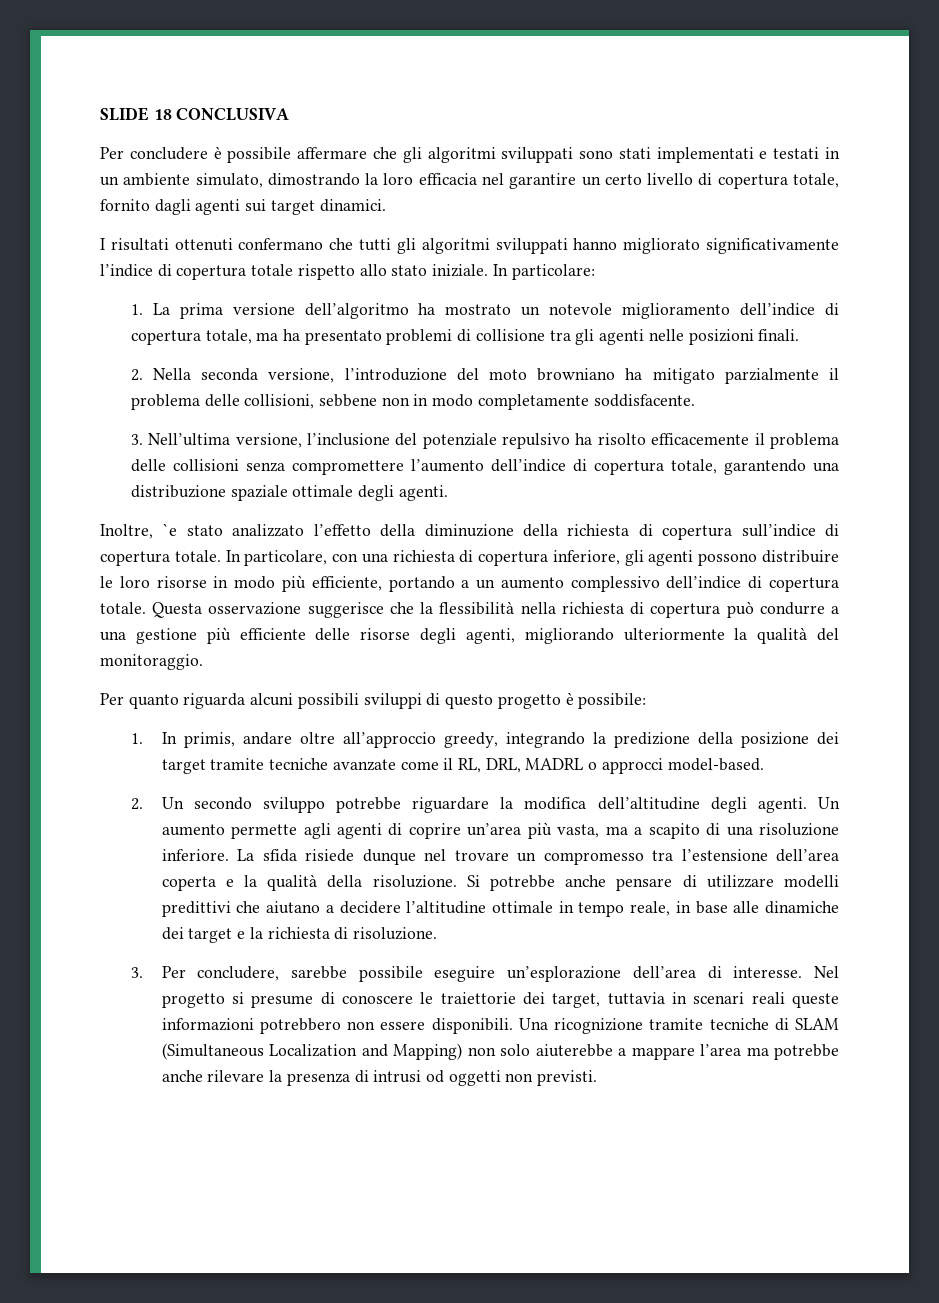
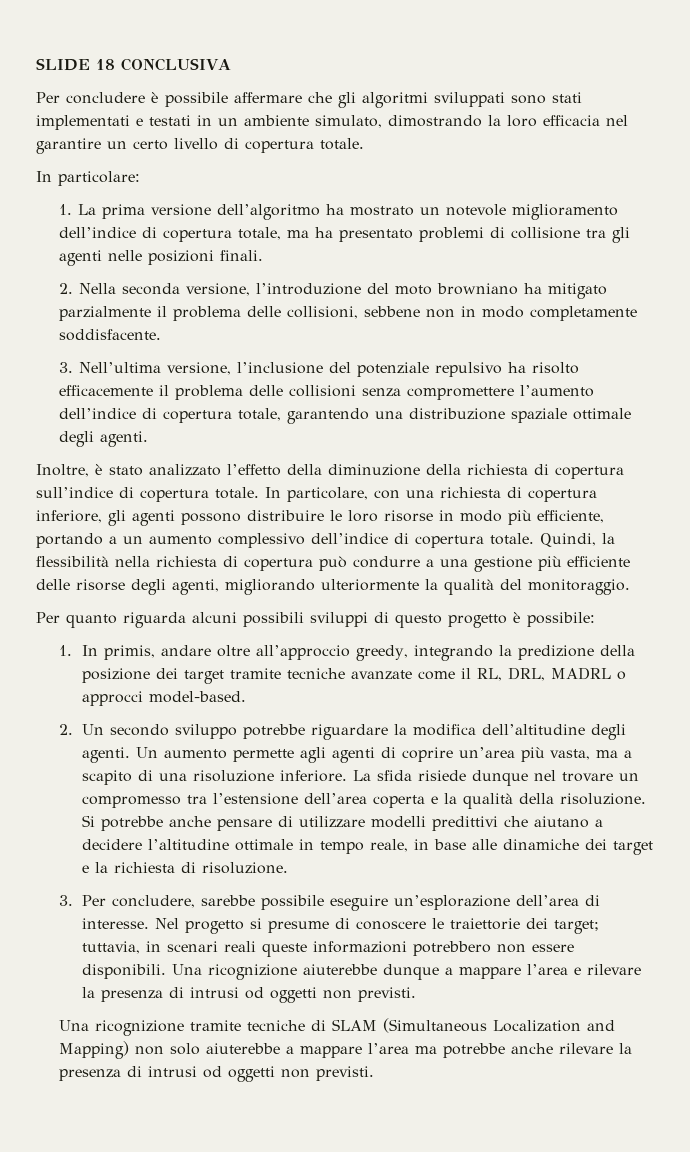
- Per concludere è possibile affermare che gli algoritmi sviluppati sono stati implementati e testati in un ambiente simulato, dimostrando la loro efficacia nel garantire un certo livello di copertura totale, fornito dagli agenti sui target dinamici.
- I risultati ottenuti confermano che tutti gli algoritmi sviluppati hanno migliorato significativamente l’indice di copertura totale rispetto allo stato iniziale. In particolare:
+ Per concludere è possibile affermare che gli algoritmi sviluppati sono stati implementati e testati in un ambiente simulato, dimostrando la loro efficacia nel garantire un certo livello di copertura totale.
+ In particolare:
- Inoltre, `e stato analizzato l’effetto della diminuzione della richiesta di copertura sull’indice di copertura totale.
+ Inoltre, è stato analizzato l’effetto della diminuzione della richiesta di copertura sull’indice di copertura totale.
- Questa osservazione suggerisce che la flessibilità nella richiesta di copertura può condurre a una gestione più efficiente delle risorse degli agenti, migliorando ulteriormente la qualità del monitoraggio.
+ Quindi, la flessibilità nella richiesta di copertura può condurre a una gestione più efficiente delle risorse degli agenti, migliorando ulteriormente la qualità del monitoraggio.
- Nel progetto si presume di conoscere le traiettorie dei target, tuttavia in scenari reali queste informazioni potrebbero non essere disponibili.
+ Nel progetto si presume di conoscere le traiettorie dei target; tuttavia, in scenari reali queste informazioni potrebbero non essere disponibili.
+ Una ricognizione aiuterebbe dunque a mappare l’area e rilevare la presenza di intrusi od oggetti non previsti.

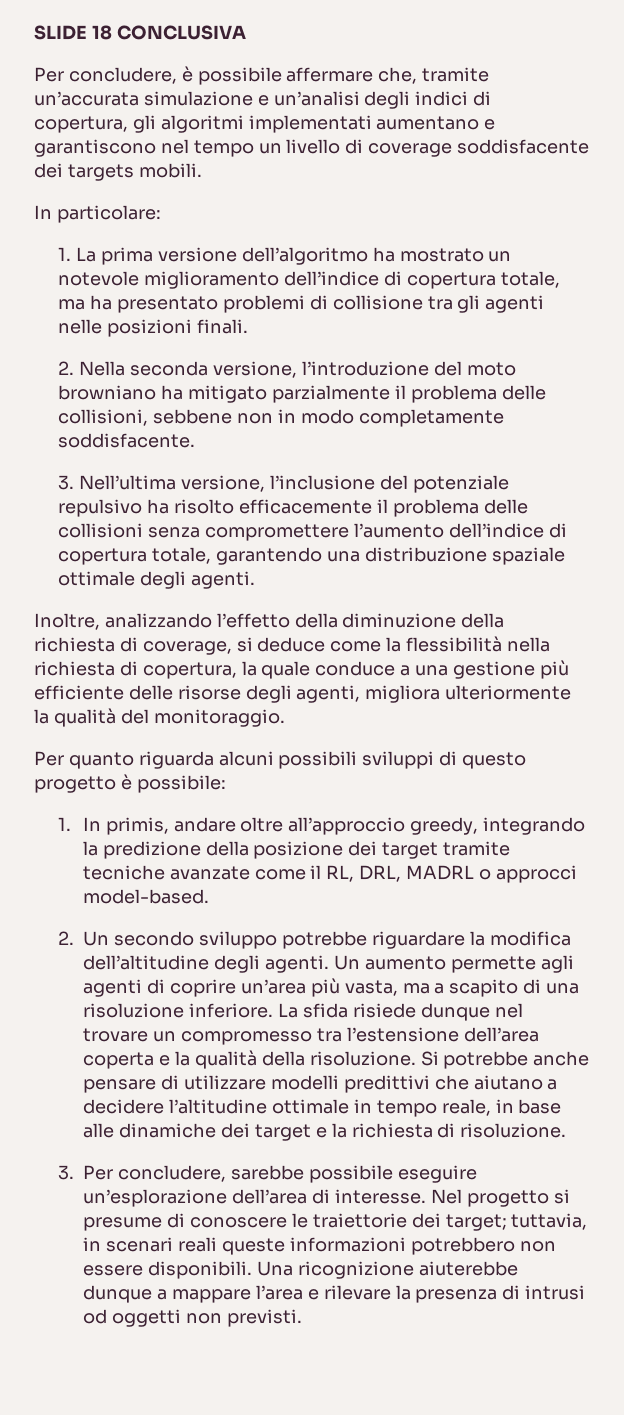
- Per concludere è possibile affermare che gli algoritmi sviluppati sono stati implementati e testati in un ambiente simulato, dimostrando la loro efficacia nel garantire un certo livello di copertura totale.
+ Per concludere, è possibile affermare che, tramite un’accurata simulazione e un’analisi degli indici di copertura, gli algoritmi implementati aumentano e garantiscono nel tempo un livello di coverage soddisfacente dei targets mobili.
- Inoltre, è stato analizzato l’effetto della diminuzione della richiesta di copertura sull’indice di copertura totale. In particolare, con una richiesta di copertura inferiore, gli agenti possono distribuire le loro risorse in modo più efficiente, portando a un aumento complessivo dell’indice di copertura totale. Quindi, la flessibilità nella richiesta di copertura può condurre a una gestione più efficiente delle risorse degli agenti, migliorando ulteriormente la qualità del monitoraggio.
+ Inoltre, analizzando l’effetto della diminuzione della richiesta di coverage, si deduce come la flessibilità nella richiesta di copertura, la quale conduce a una gestione più efficiente delle risorse degli agenti, migliora ulteriormente la qualità del monitoraggio.
- Una ricognizione tramite tecniche di SLAM (Simultaneous Localization and Mapping) non solo aiuterebbe a mappare l’area ma potrebbe anche rilevare la presenza di intrusi od oggetti non previsti.

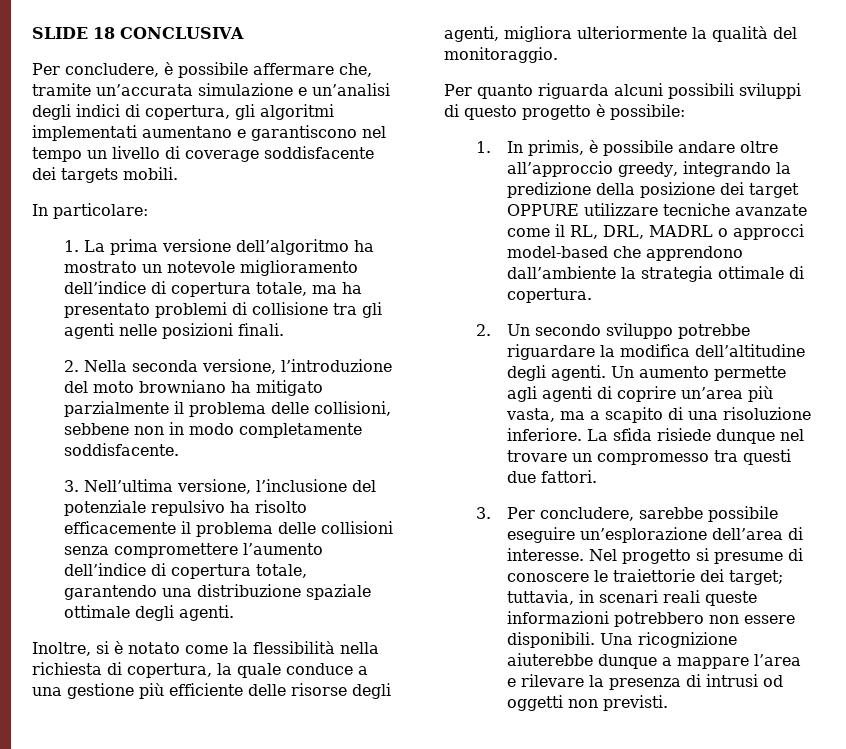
- Inoltre, analizzando l’effetto della diminuzione della richiesta di coverage, si deduce come la flessibilità nella richiesta di copertura, la quale conduce a una gestione più efficiente delle risorse degli agenti, migliora ulteriormente la qualità del monitoraggio.
+ Inoltre, si è notato come la flessibilità nella richiesta di copertura, la quale conduce a una gestione più efficiente delle risorse degli agenti, migliora ulteriormente la qualità del monitoraggio.
- 1. In primis, andare oltre all’approccio greedy, integrando la predizione della posizione dei target tramite tecniche avanzate come il RL, DRL, MADRL o approcci model-based.
+ 1. In primis, è possibile andare oltre all’approccio greedy, integrando la predizione della posizione dei target OPPURE utilizzare tecniche avanzate come il RL, DRL, MADRL o approcci model-based che apprendono dall’ambiente la strategia ottimale di copertura.
- La sfida risiede dunque nel trovare un compromesso tra l’estensione dell’area coperta e la qualità della risoluzione. Si potrebbe anche pensare di utilizzare modelli predittivi che aiutano a decidere l’altitudine ottimale in tempo reale, in base alle dinamiche dei target e la richiesta di risoluzione.
+ La sfida risiede dunque nel trovare un compromesso tra questi due fattori.

